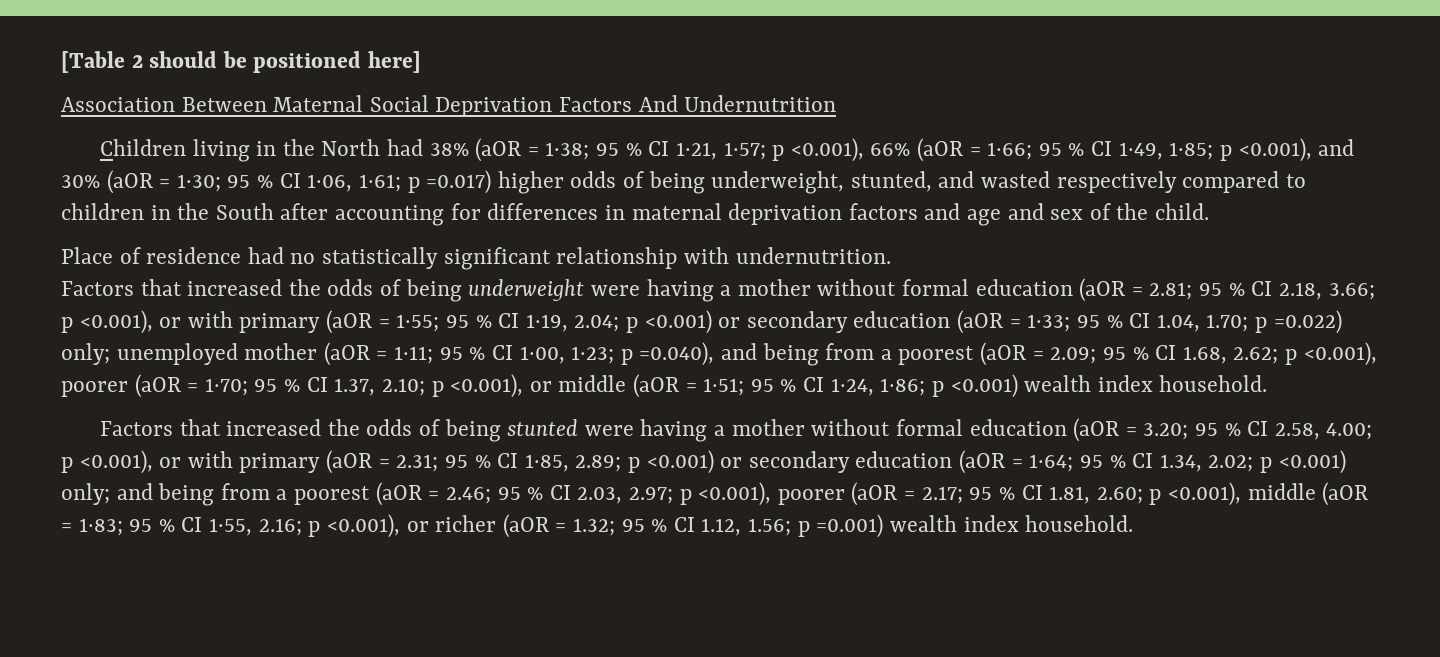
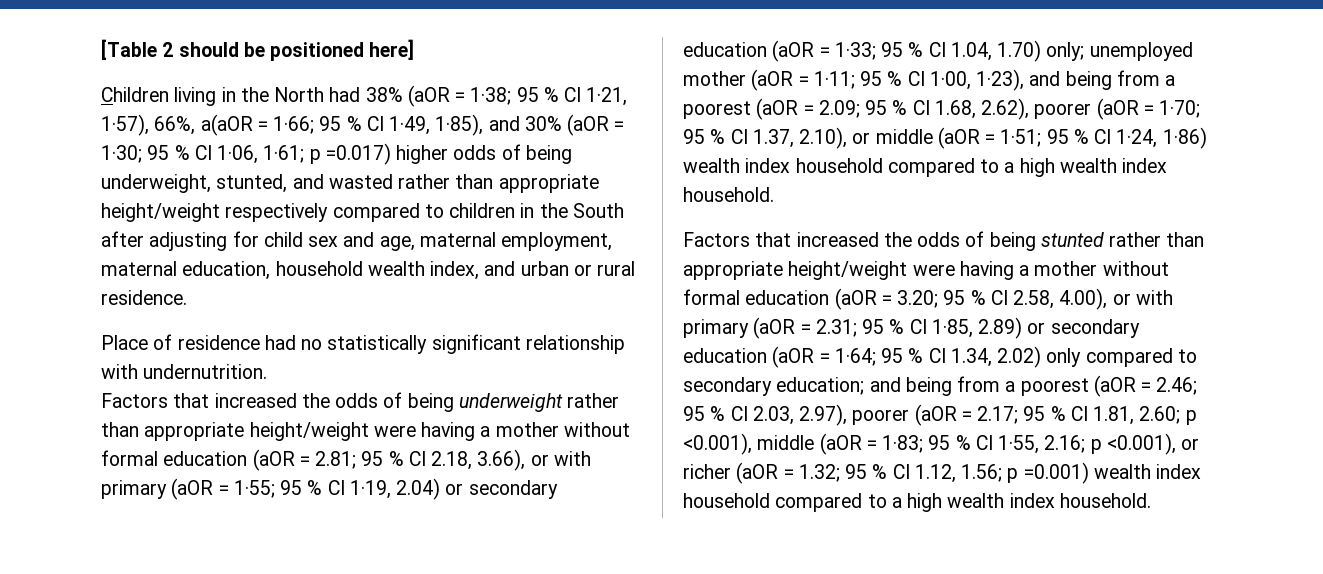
- Association Between Maternal Social Deprivation Factors And Undernutrition
- Children living in the North had 38% (aOR = 1·38; 95 % CI 1·21, 1·57; p <0.001), 66% (aOR = 1·66; 95 % CI 1·49, 1·85; p <0.001), and 30% (aOR = 1·30; 95 % CI 1·06, 1·61; p =0.017) higher odds of being underweight, stunted, and wasted respectively compared to children in the South after accounting for differences in maternal deprivation factors and age and sex of the child.
+ Children living in the North had 38% (aOR = 1·38; 95 % CI 1·21, 1·57), 66%, a(aOR = 1·66; 95 % CI 1·49, 1·85), and 30% (aOR = 1·30; 95 % CI 1·06, 1·61; p =0.017) higher odds of being underweight, stunted, and wasted rather than appropriate height/weight respectively compared to children in the South after adjusting for child sex and age, maternal employment, maternal education, household wealth index, and urban or rural residence.
- Factors that increased the odds of being underweight were having a mother without formal education (aOR = 2.81;
+ Factors that increased the odds of being underweight rather than appropriate height/weight were having a mother without formal education (aOR = 2.81;
- 95 % CI 2.18, 3.66; p <0.001), or with primary (aOR = 1·55;
+ 95 % CI 2.18, 3.66), or with primary (aOR = 1·55;
- 95 % CI 1·19, 2.04; p <0.001) or secondary education (aOR = 1·33;
+ 95 % CI 1·19, 2.04) or secondary education (aOR = 1·33;
- 95 % CI 1.04, 1.70; p =0.022) only;
+ 95 % CI 1.04, 1.70) only;
- 95 % CI 1·00, 1·23; p =0.040), and being from a poorest (aOR = 2.09;
+ 95 % CI 1·00, 1·23), and being from a poorest (aOR = 2.09;
- 95 % CI 1.68, 2.62; p <0.001), poorer (aOR = 1·70;
+ 95 % CI 1.68, 2.62), poorer (aOR = 1·70;
- 95 % CI 1.37, 2.10; p <0.001), or middle (aOR = 1·51;
+ 95 % CI 1.37, 2.10), or middle (aOR = 1·51;
- 95 % CI 1·24, 1·86; p <0.001) wealth index household.
+ 95 % CI 1·24, 1·86) wealth index household compared to a high wealth index household.
- Factors that increased the odds of being stunted were having a mother without formal education (aOR = 3.20;
+ Factors that increased the odds of being stunted rather than appropriate height/weight were having a mother without formal education (aOR = 3.20;
- 95 % CI 2.58, 4.00; p <0.001), or with primary (aOR = 2.31;
+ 95 % CI 2.58, 4.00), or with primary (aOR = 2.31;
- 95 % CI 1·85, 2.89; p <0.001) or secondary education (aOR = 1·64;
+ 95 % CI 1·85, 2.89) or secondary education (aOR = 1·64;
- 95 % CI 1.34, 2.02; p <0.001) only;
+ 95 % CI 1.34, 2.02) only compared to secondary education;
- 95 % CI 2.03, 2.97; p <0.001), poorer (aOR = 2.17;
+ 95 % CI 2.03, 2.97), poorer (aOR = 2.17;
- p =0.001) wealth index household.
+ p =0.001) wealth index household compared to a high wealth index household.

